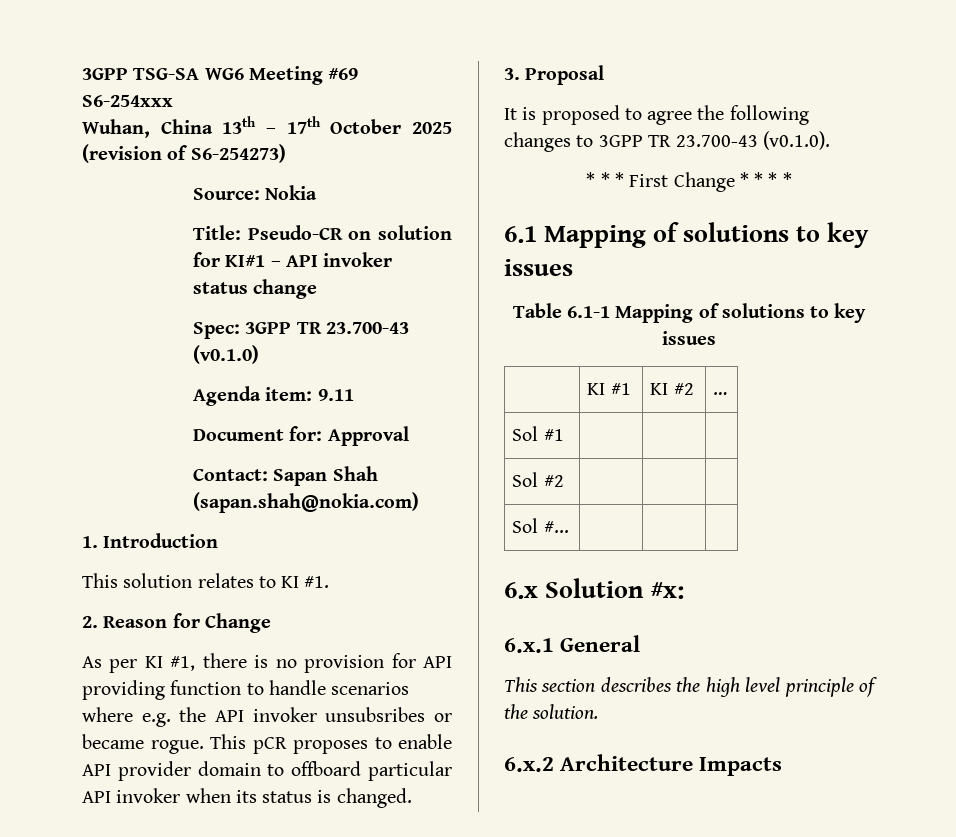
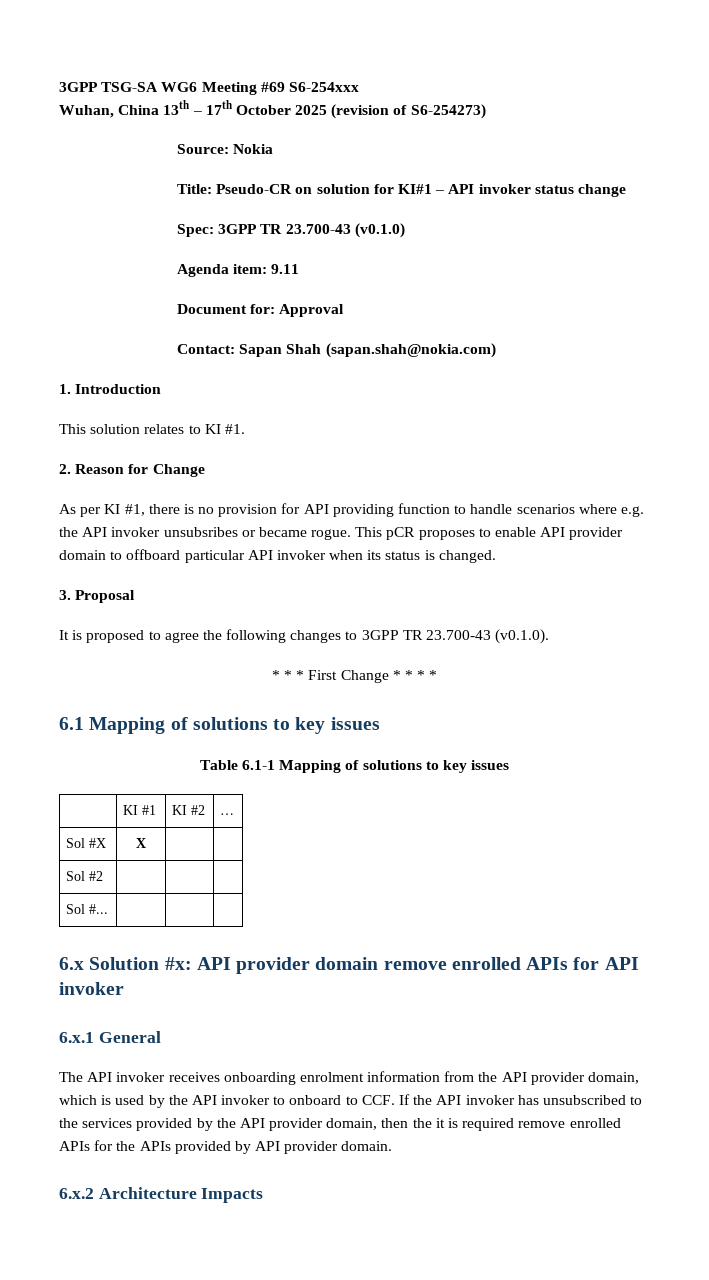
- Sol #1 | | |
+ Sol #X | X | |
- 6.x Solution #x:
+ 6.x Solution #x: API provider domain remove enrolled APIs for API invoker
  6.x.1 General
- This section describes the high level principle of the solution.
+ The API invoker receives onboarding enrolment information from the API provider domain, which is used by the API invoker to onboard to CCF. If the API invoker has unsubscribed to the services provided by the API provider domain, then the it is required remove enrolled APIs for the APIs provided by API provider domain.

